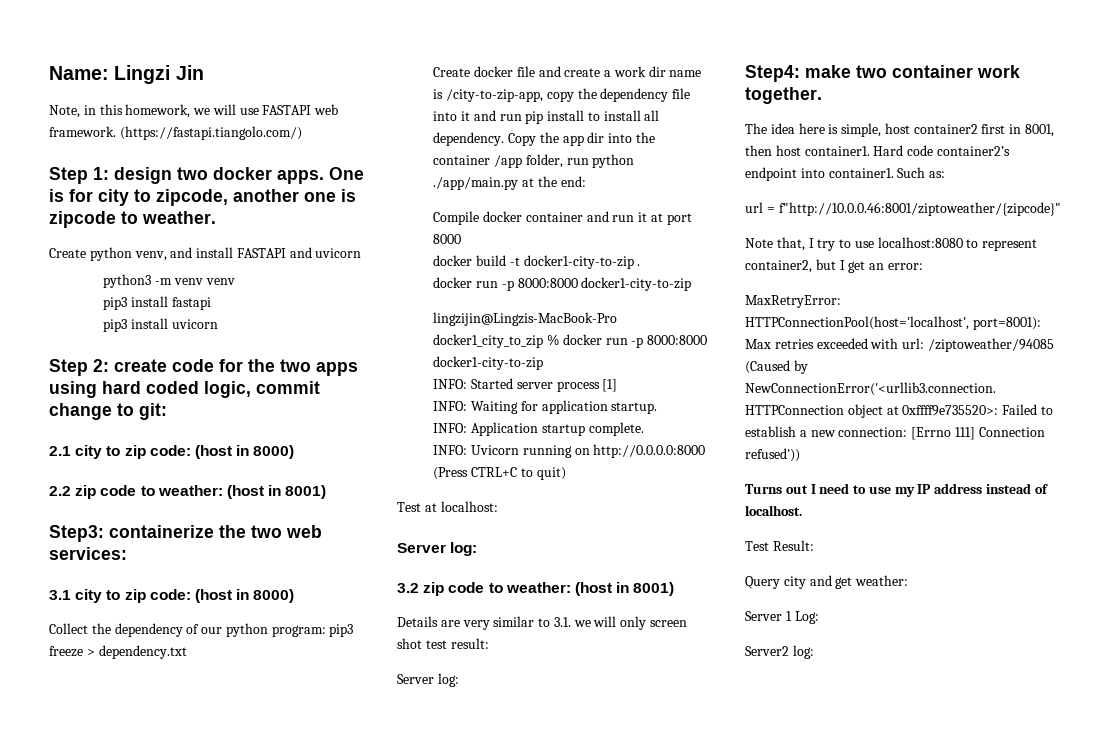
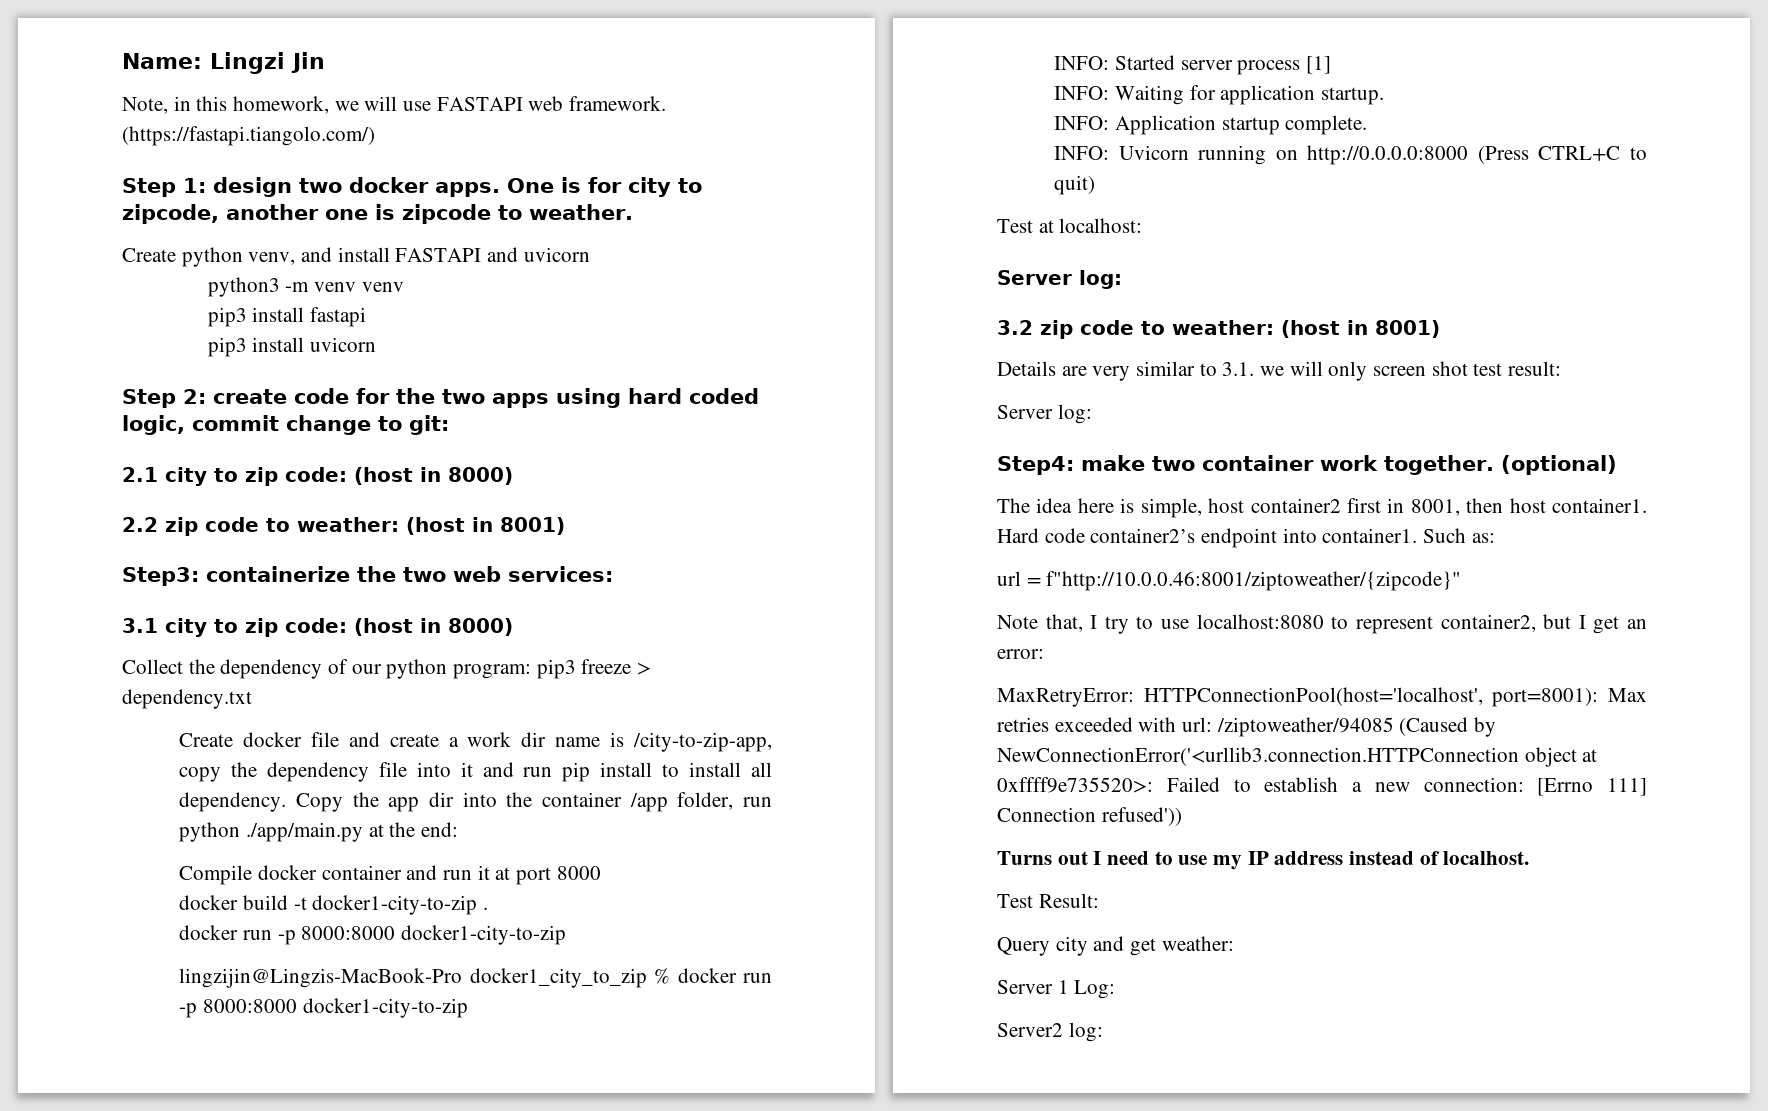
+ (optional)

